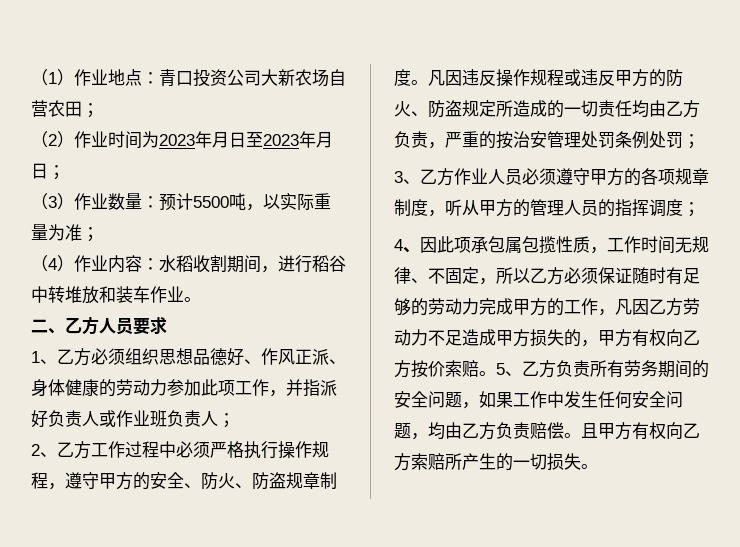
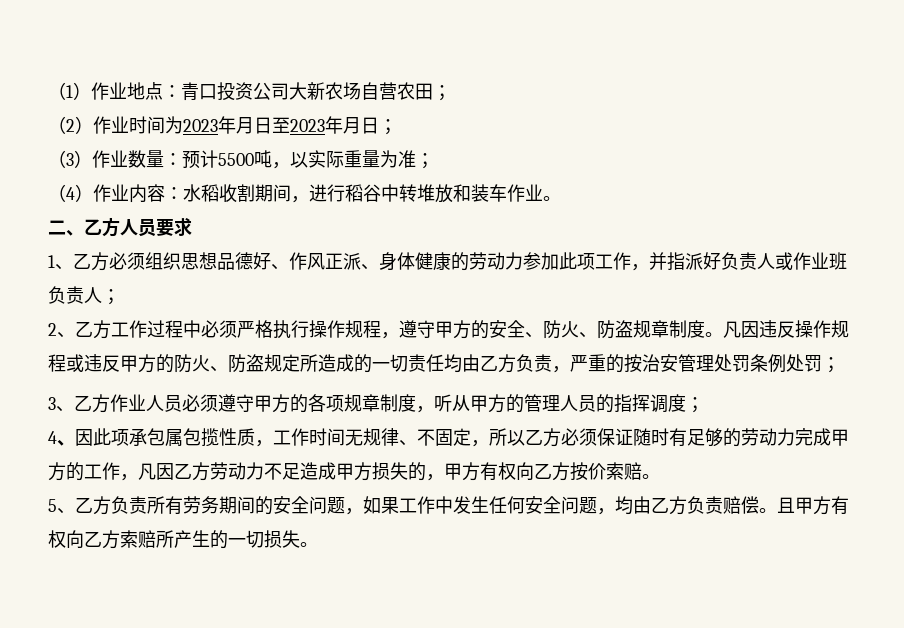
- 4、因此项承包属包揽性质，工作时间无规律、不固定，所以乙方必须保证随时有足够的劳动力完成甲方的工作，凡因乙方劳动力不足造成甲方损失的，甲方有权向乙方按价索赔。5、乙方负责所有劳务期间的安全问题，如果工作中发生任何安全问题，均由乙方负责赔偿。
+ 4、因此项承包属包揽性质，工作时间无规律、不固定，所以乙方必须保证随时有足够的劳动力完成甲方的工作，凡因乙方劳动力不足造成甲方损失的，甲方有权向乙方按价索赔。
+ 5、乙方负责所有劳务期间的安全问题，如果工作中发生任何安全问题，均由乙方负责赔偿。

